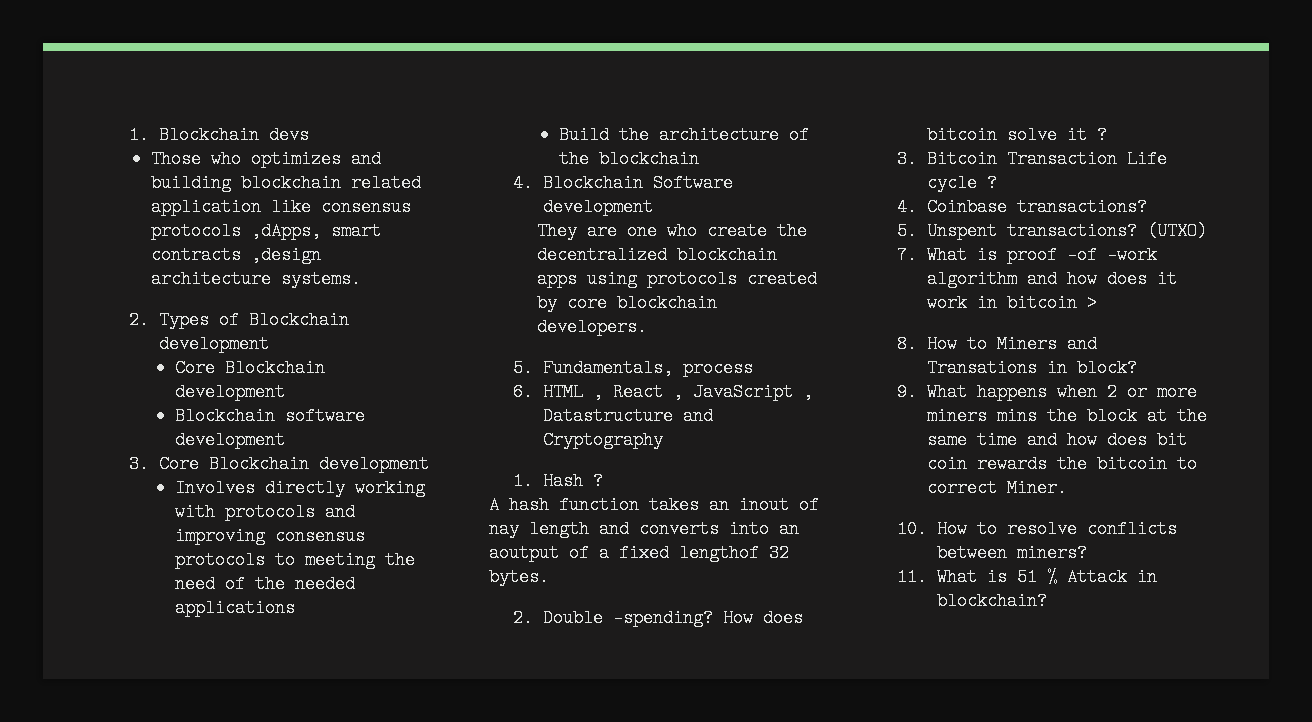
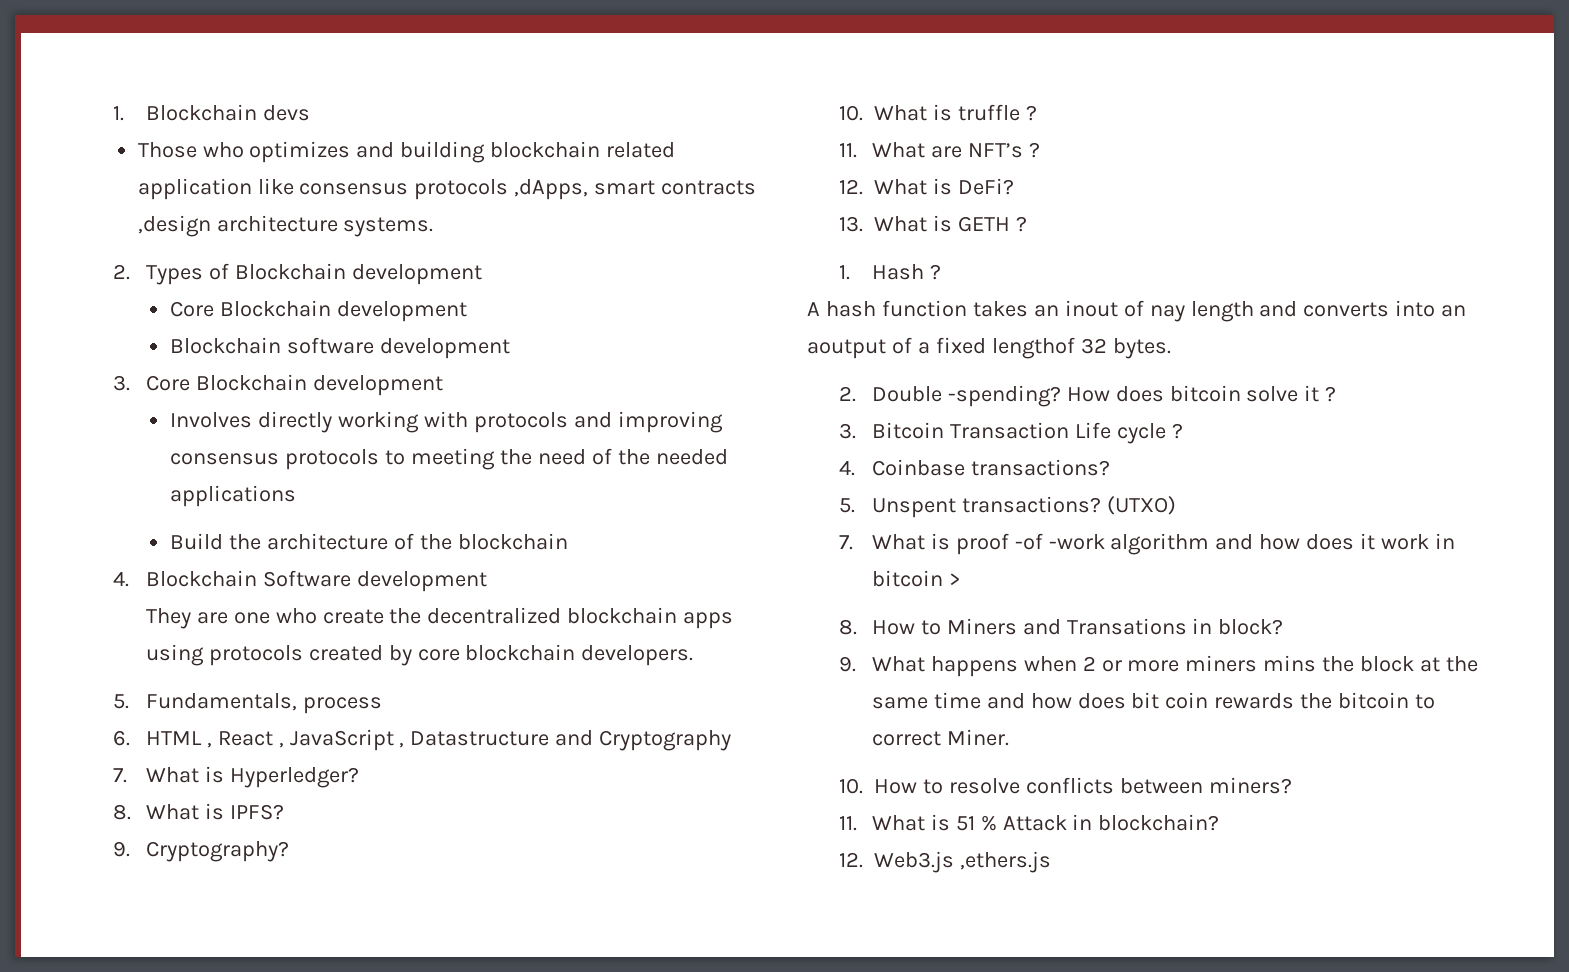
+ 7. What is Hyperledger?
+ 8. What is IPFS?
+ 9. Cryptography?
+ 10. What is truffle ?
+ 11. What are NFT’s ?
+ 12. What is DeFi?
+ 13. What is GETH ?
+ 12. Web3.js ,ethers.js

